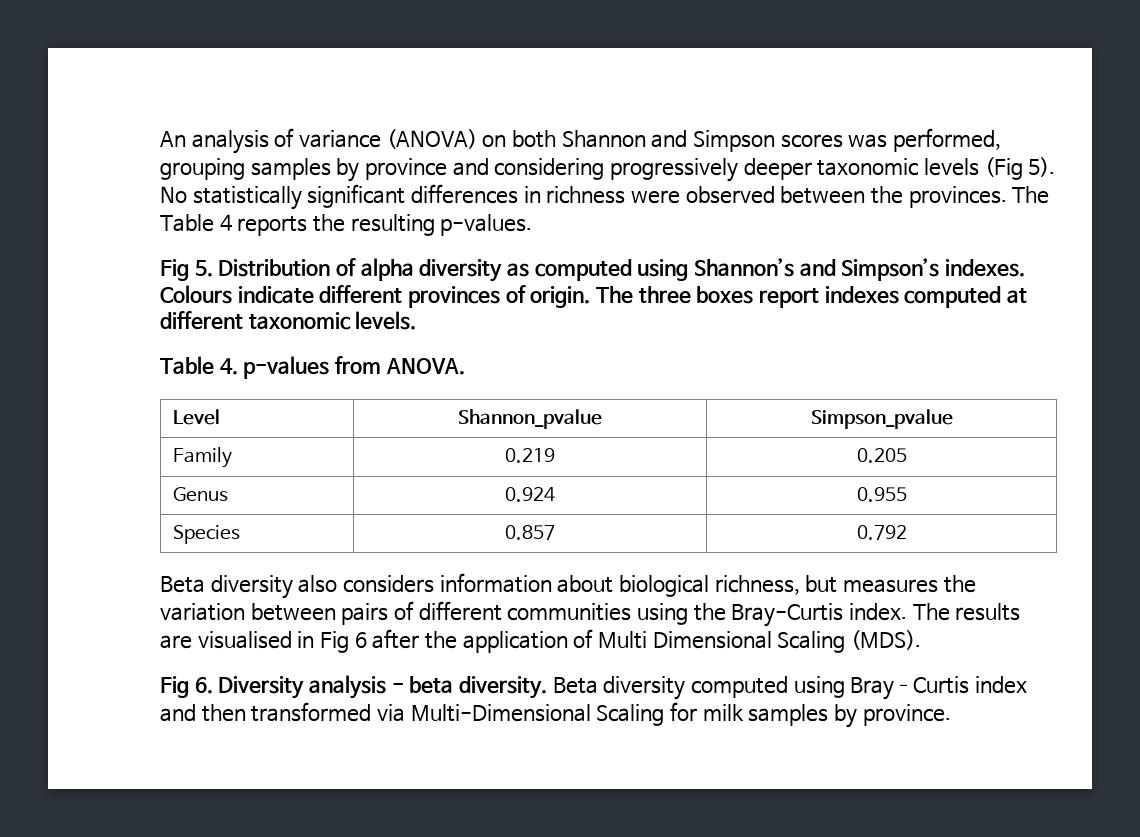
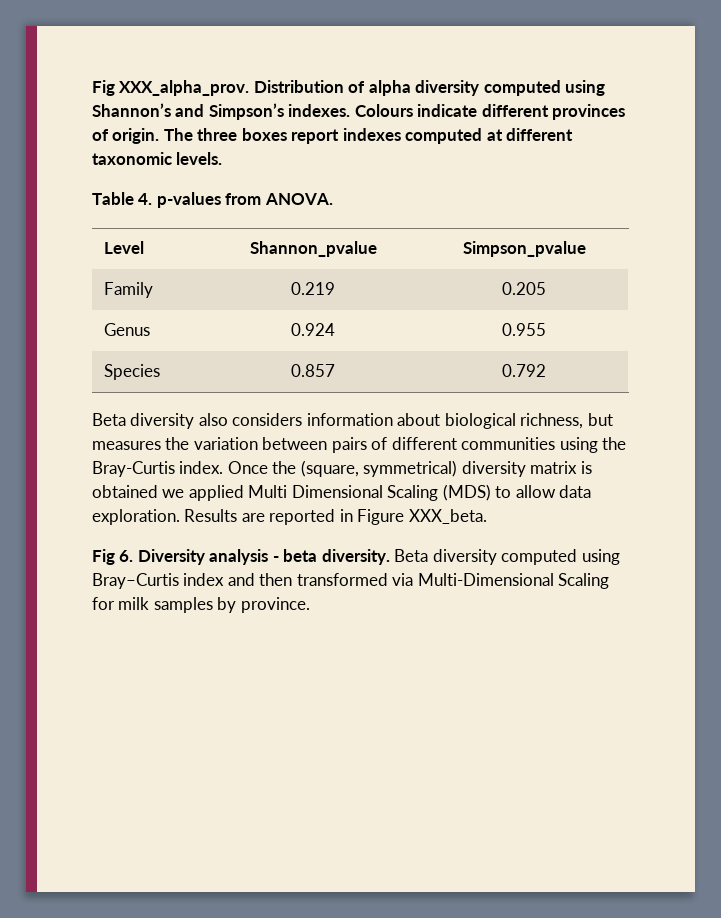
- An analysis of variance (ANOVA) on both Shannon and Simpson scores was performed, grouping samples by province and considering progressively deeper taxonomic levels (Fig 5). No statistically significant differences in richness were observed between the provinces. The Table 4 reports the resulting p-values.
- Fig 5. Distribution of alpha diversity as computed using Shannon’s and Simpson’s indexes.
+ Fig XXX_alpha_prov. Distribution of alpha diversity computed using Shannon’s and Simpson’s indexes.
- The results are visualised in Fig 6 after the application of Multi Dimensional Scaling (MDS).
+ Once the (square, symmetrical) diversity matrix is obtained we applied Multi Dimensional Scaling (MDS) to allow data exploration. Results are reported in Figure XXX_beta.

